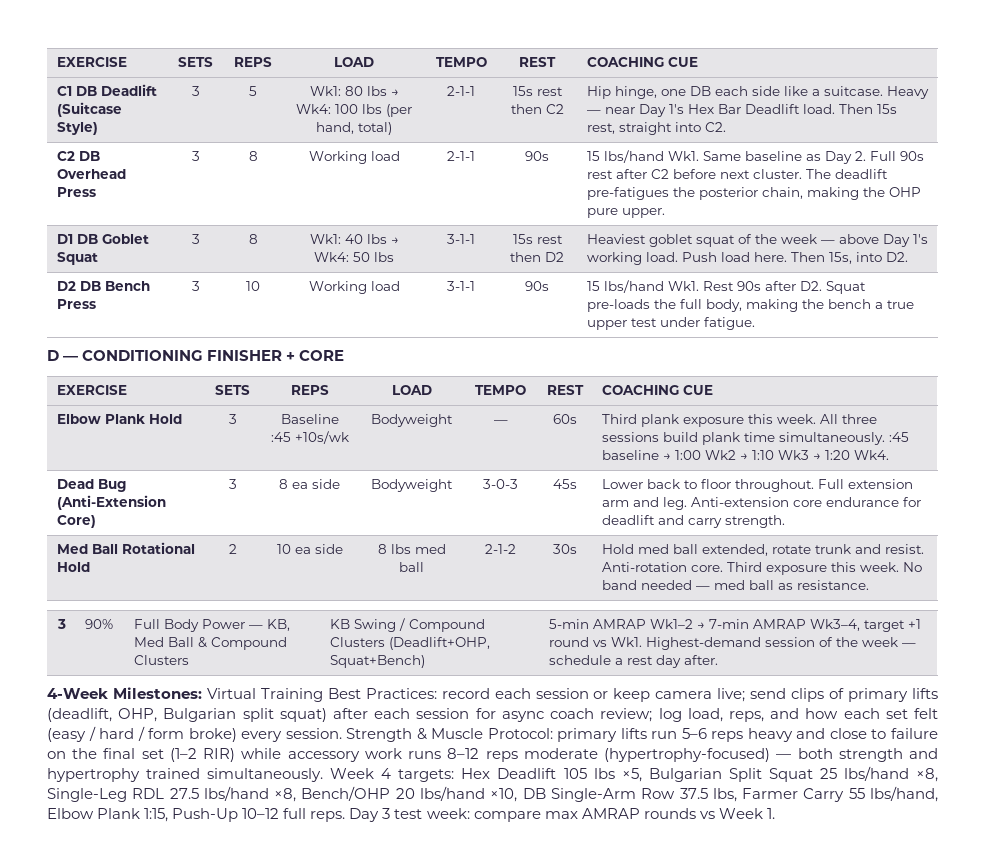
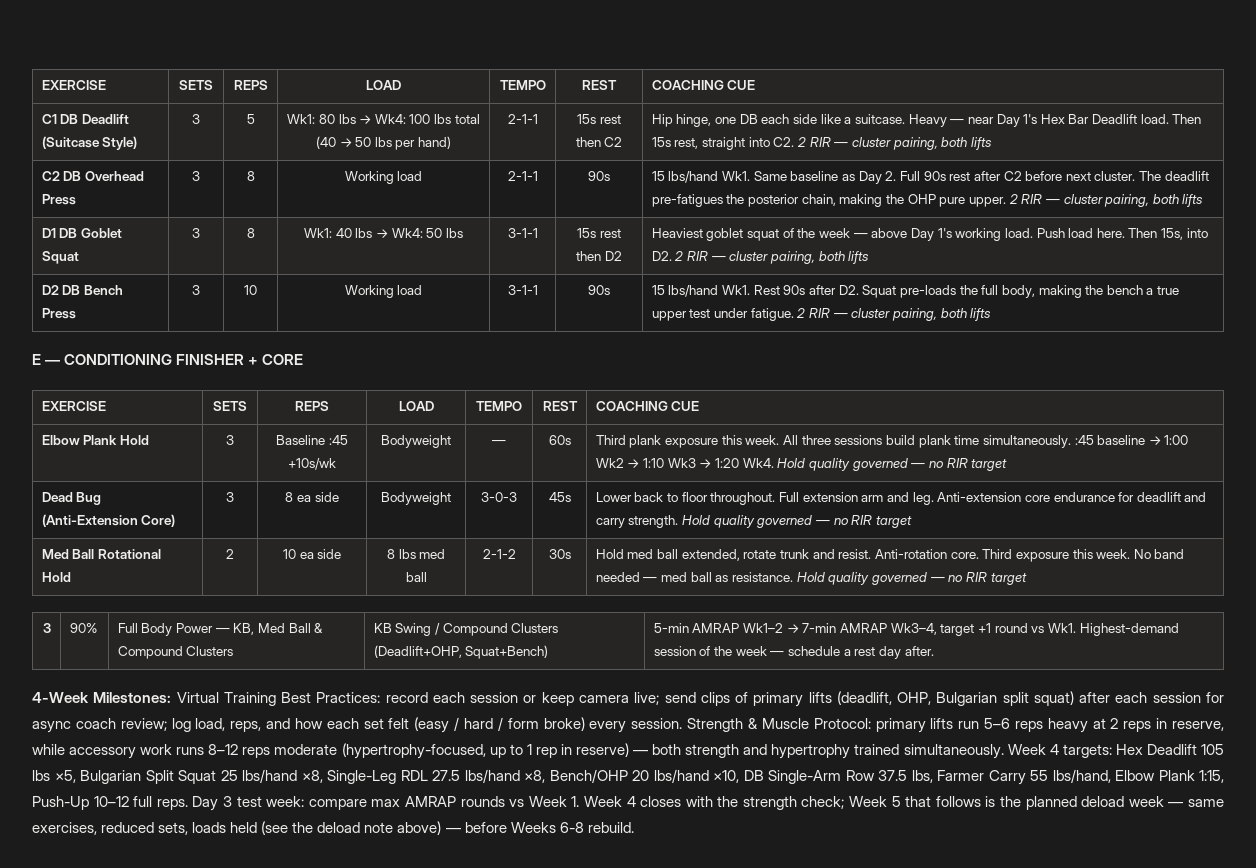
- Wk1: 80 lbs → Wk4: 100 lbs (per hand, total)
+ Wk1: 80 lbs → Wk4: 100 lbs total (40 → 50 lbs per hand)
- Then 15s rest, straight into C2.
+ Then 15s rest, straight into C2. 2 RIR — cluster pairing, both lifts
- The deadlift pre-fatigues the posterior chain, making the OHP pure upper.
+ The deadlift pre-fatigues the posterior chain, making the OHP pure upper. 2 RIR — cluster pairing, both lifts
- Then 15s, into D2.
+ Then 15s, into D2. 2 RIR — cluster pairing, both lifts
- D2 DB Bench Press | 3 | 10 | Working load | 3-1-1 | 90s | 15 lbs/hand Wk1. Rest 90s after D2. Squat pre-loads the full body, making the bench a true upper test under fatigue.
- D — CONDITIONING FINISHER + CORE
+ D2 DB Bench Press | 3 | 10 | Working load | 3-1-1 | 90s | 15 lbs/hand Wk1. Rest 90s after D2. Squat pre-loads the full body, making the bench a true upper test under fatigue. 2 RIR — cluster pairing, both lifts
+ E — CONDITIONING FINISHER + CORE
- Elbow Plank Hold | 3 | Baseline :45 +10s/wk | Bodyweight | — | 60s | Third plank exposure this week. All three sessions build plank time simultaneously. :45 baseline → 1:00 Wk2 → 1:10 Wk3 → 1:20 Wk4.
+ Elbow Plank Hold | 3 | Baseline :45 +10s/wk | Bodyweight | — | 60s | Third plank exposure this week. All three sessions build plank time simultaneously. :45 baseline → 1:00 Wk2 → 1:10 Wk3 → 1:20 Wk4. Hold quality governed — no RIR target
- Dead Bug (Anti-Extension Core) | 3 | 8 ea side | Bodyweight | 3-0-3 | 45s | Lower back to floor throughout. Full extension arm and leg. Anti-extension core endurance for deadlift and carry strength.
+ Dead Bug (Anti-Extension Core) | 3 | 8 ea side | Bodyweight | 3-0-3 | 45s | Lower back to floor throughout. Full extension arm and leg. Anti-extension core endurance for deadlift and carry strength. Hold quality governed — no RIR target
- No band needed — med ball as resistance.
+ No band needed — med ball as resistance. Hold quality governed — no RIR target
- Strength & Muscle Protocol: primary lifts run 5–6 reps heavy and close to failure on the final set (1–2 RIR) while accessory work runs 8–12 reps moderate (hypertrophy-focused) — both strength and hypertrophy trained simultaneously.
+ Strength & Muscle Protocol: primary lifts run 5–6 reps heavy at 2 reps in reserve, while accessory work runs 8–12 reps moderate (hypertrophy-focused, up to 1 rep in reserve) — both strength and hypertrophy trained simultaneously.
- Day 3 test week: compare max AMRAP rounds vs Week 1.
+ Day 3 test week: compare max AMRAP rounds vs Week 1. Week 4 closes with the strength check; Week 5 that follows is the planned deload week — same exercises, reduced sets, loads held (see the deload note above) — before Weeks 6-8 rebuild.

